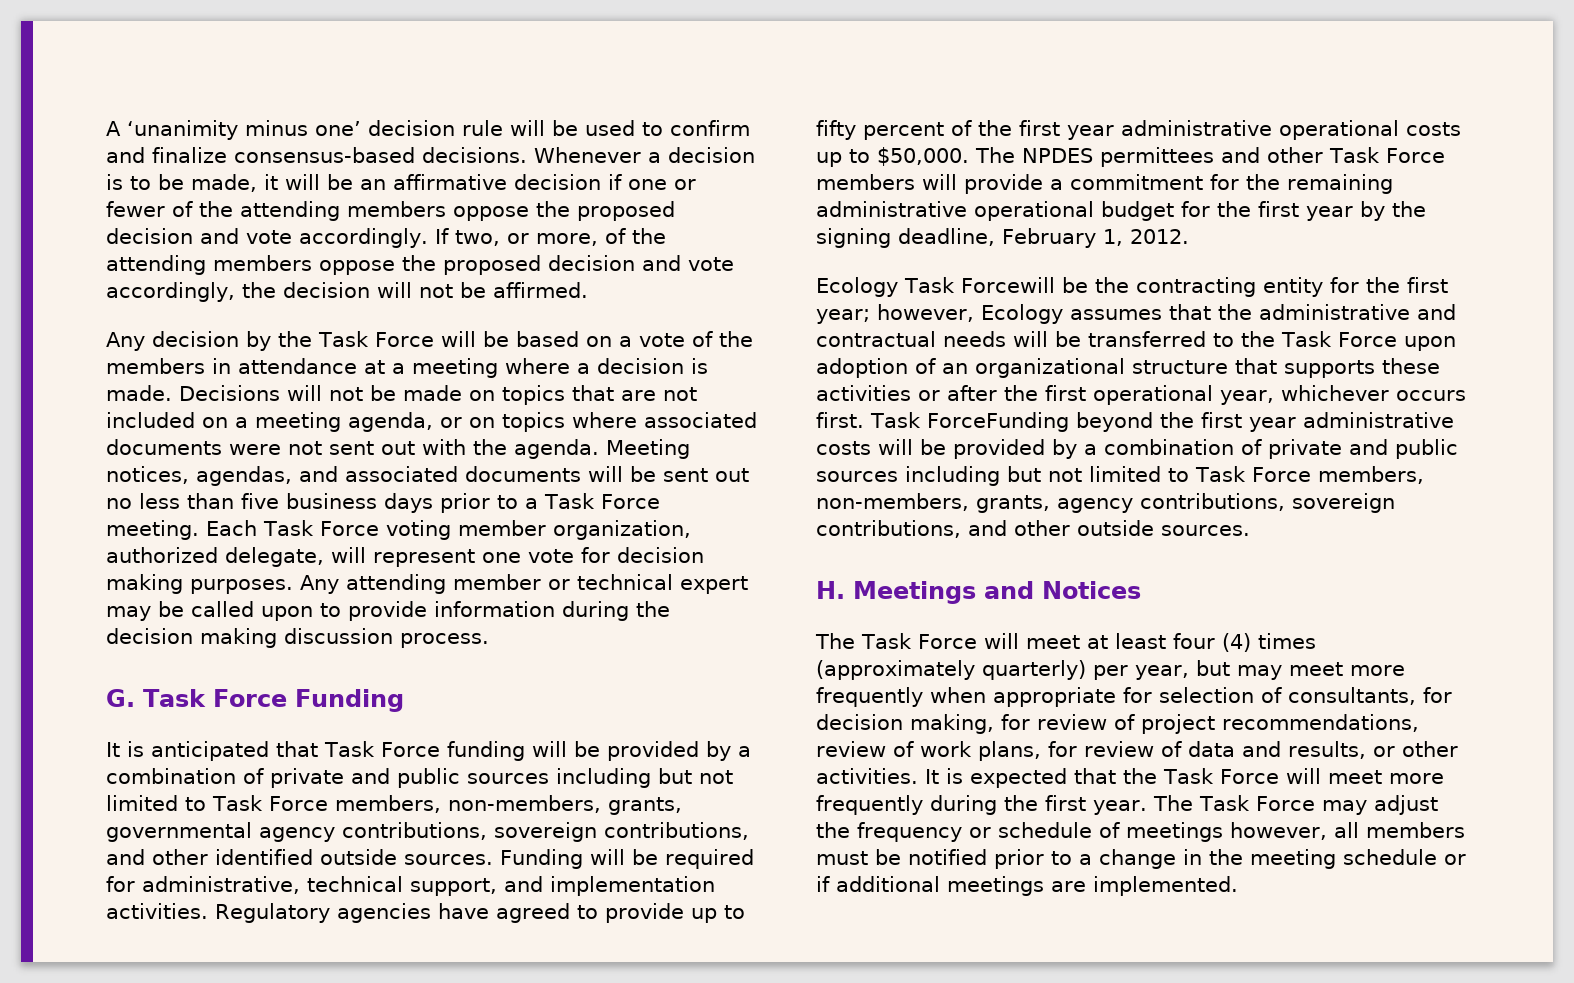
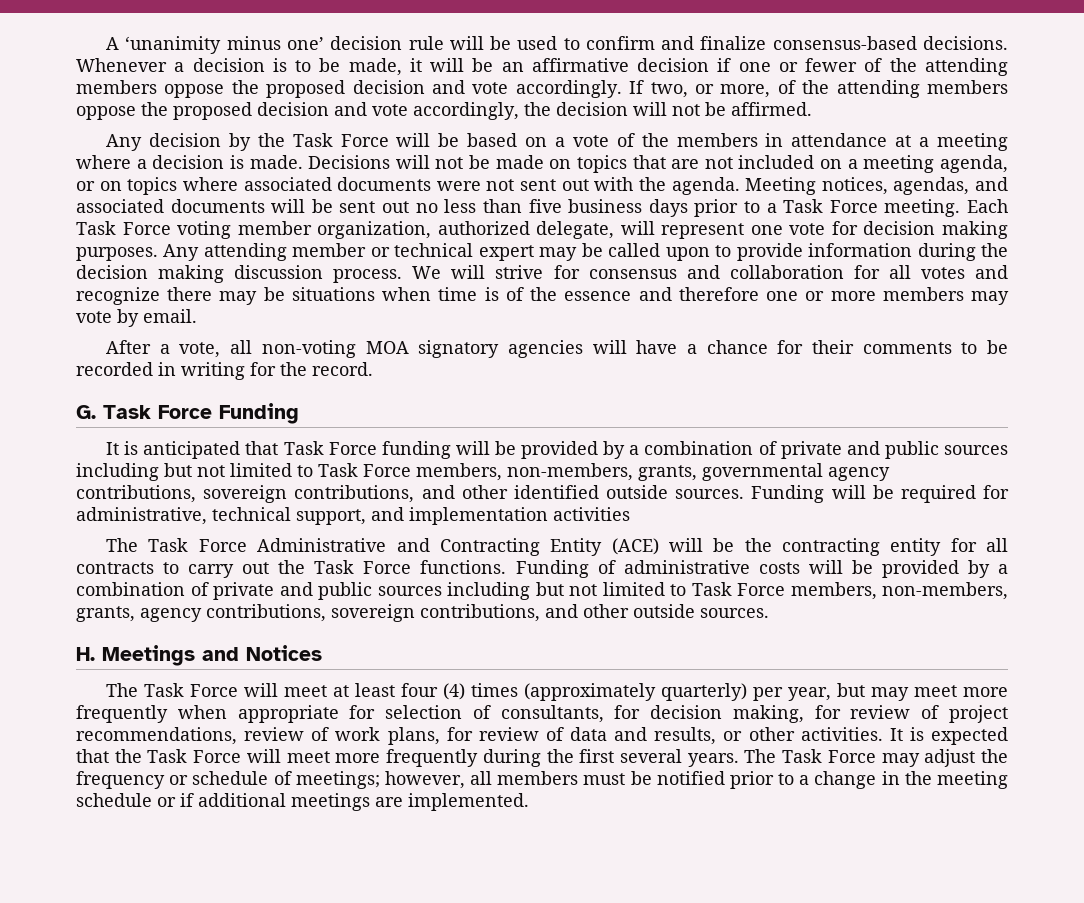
+ We will strive for consensus and collaboration for all votes and recognize there may be situations when time is of the essence and therefore one or more members may vote by email.
+ After a vote, all non-voting MOA signatory agencies will have a chance for their comments to be recorded in writing for the record.
- Funding will be required for administrative, technical support, and implementation activities. Regulatory agencies have agreed to provide up to fifty percent of the first year administrative operational costs up to $50,000. The NPDES permittees and other Task Force members will provide a commitment for the remaining administrative operational budget for the first year by the signing deadline, February 1, 2012.
- Ecology Task Forcewill be the contracting entity for the first year; however, Ecology assumes that the administrative and contractual needs will be transferred to the Task Force upon adoption of an organizational structure that supports these activities or after the first operational year, whichever occurs first. Task ForceFunding beyond the first year administrative costs will be provided by a combination of private and public sources including but not limited to Task Force members, non-members, grants, agency contributions, sovereign contributions, and other outside sources.
+ Funding will be required for administrative, technical support, and implementation activities
+ The Task Force Administrative and Contracting Entity (ACE) will be the contracting entity for all contracts to carry out the Task Force functions. Funding of administrative costs will be provided by a combination of private and public sources including but not limited to Task Force members, non-members, grants, agency contributions, sovereign contributions, and other outside sources.
- It is expected that the Task Force will meet more frequently during the first year.
+ It is expected that the Task Force will meet more frequently during the first several years.
- The Task Force may adjust the frequency or schedule of meetings however, all members must be notified prior to a change in the meeting schedule or if additional meetings are implemented.
+ The Task Force may adjust the frequency or schedule of meetings; however, all members must be notified prior to a change in the meeting schedule or if additional meetings are implemented.

